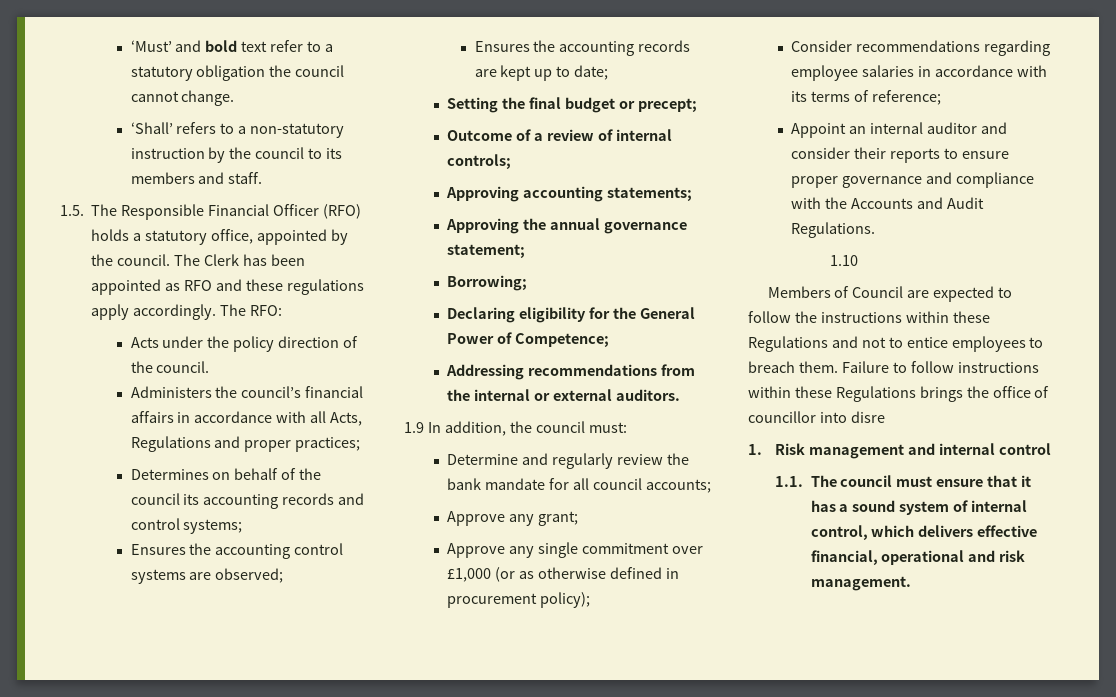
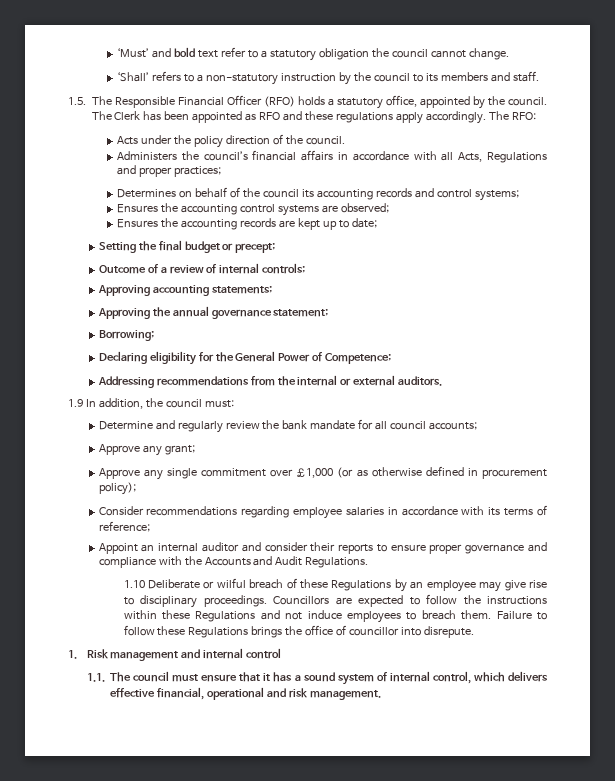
- 1.10
- Members of Council are expected to follow the instructions within these Regulations and not to entice employees to breach them.
+ 1.10 Deliberate or wilful breach of these Regulations by an employee may give rise to disciplinary proceedings. Councillors are expected to follow the instructions within these Regulations and not induce employees to breach them.
- Failure to follow instructions within these Regulations brings the office of councillor into disre
+ Failure to follow these Regulations brings the office of councillor into disrepute.

